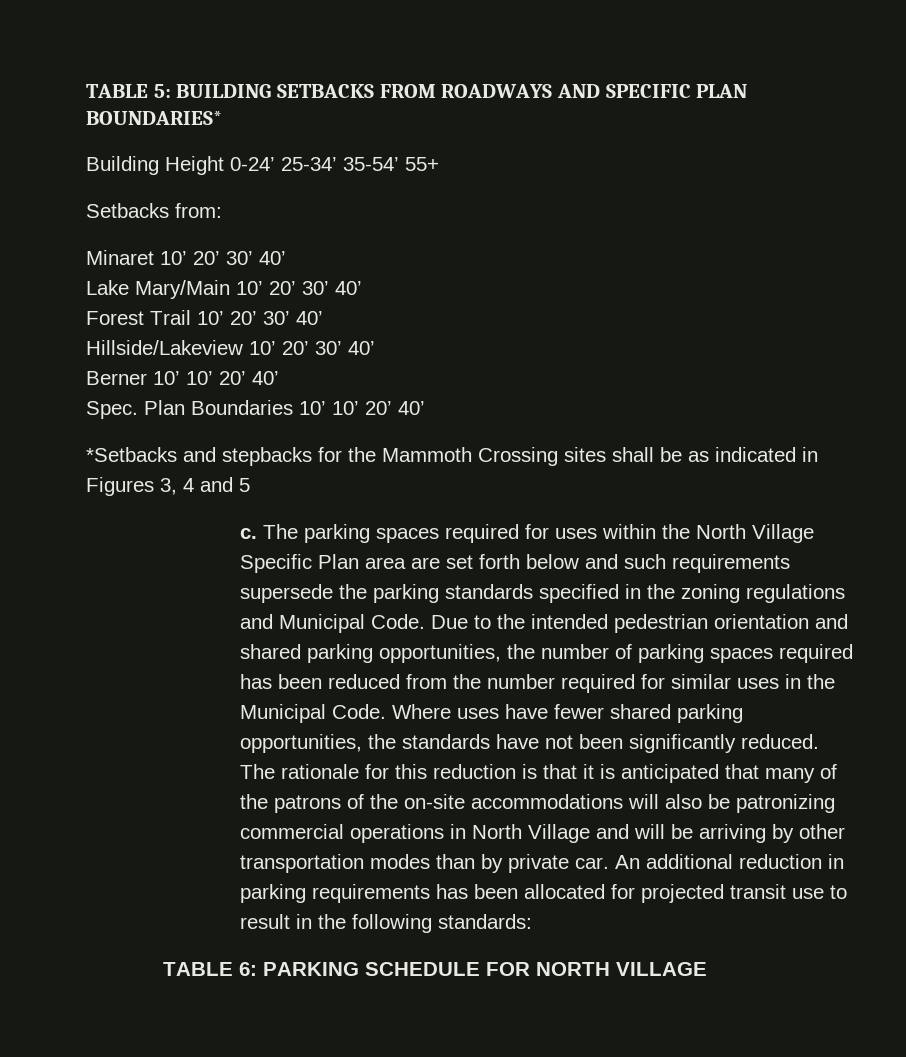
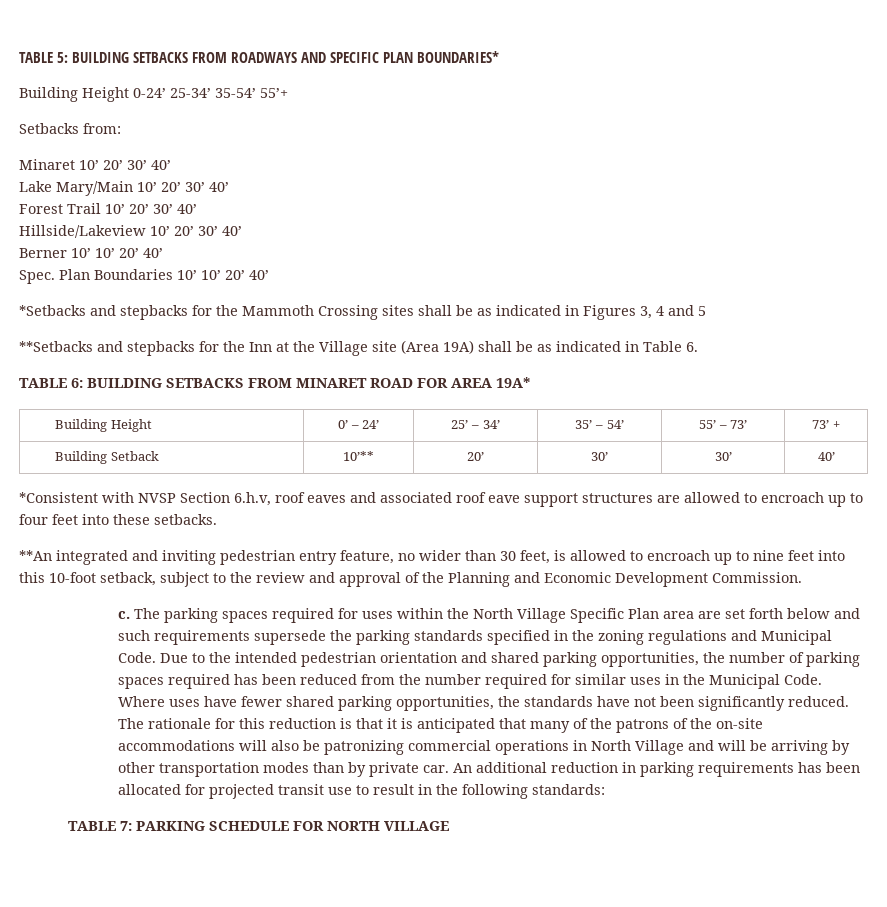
- Building Height 0-24’ 25-34’ 35-54’ 55+
+ Building Height 0-24’ 25-34’ 35-54’ 55’+
+ **Setbacks and stepbacks for the Inn at the Village site (Area 19A) shall be as indicated in Table 6.
+ TABLE 6: BUILDING SETBACKS FROM MINARET ROAD FOR AREA 19A*
+ Building Height | 0’ – 24’ | 25’ – 34’ | 35’ – 54’ | 55’ – 73’ | 73’ +
+ Building Setback | 10’** | 20’ | 30’ | 30’ | 40’
+ *Consistent with NVSP Section 6.h.v, roof eaves and associated roof eave support structures are allowed to encroach up to four feet into these setbacks.
+ **An integrated and inviting pedestrian entry feature, no wider than 30 feet, is allowed to encroach up to nine feet into this 10-foot setback, subject to the review and approval of the Planning and Economic Development Commission.
- TABLE 6: PARKING SCHEDULE FOR NORTH VILLAGE
+ TABLE 7: PARKING SCHEDULE FOR NORTH VILLAGE

